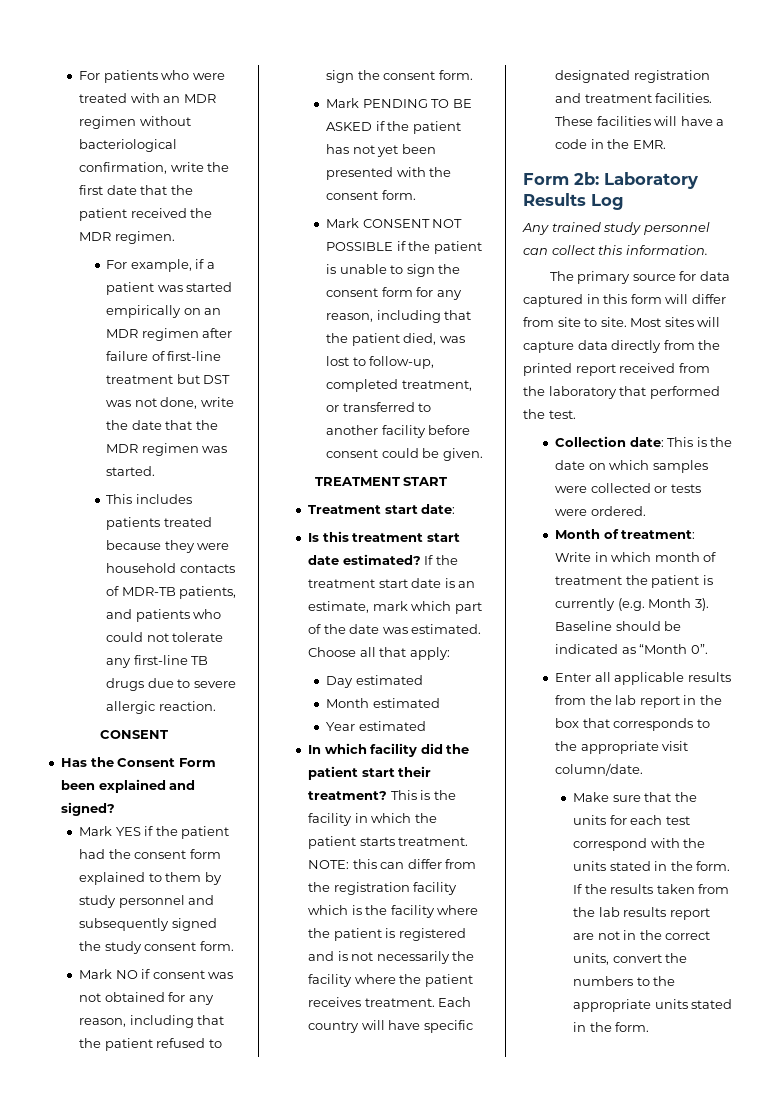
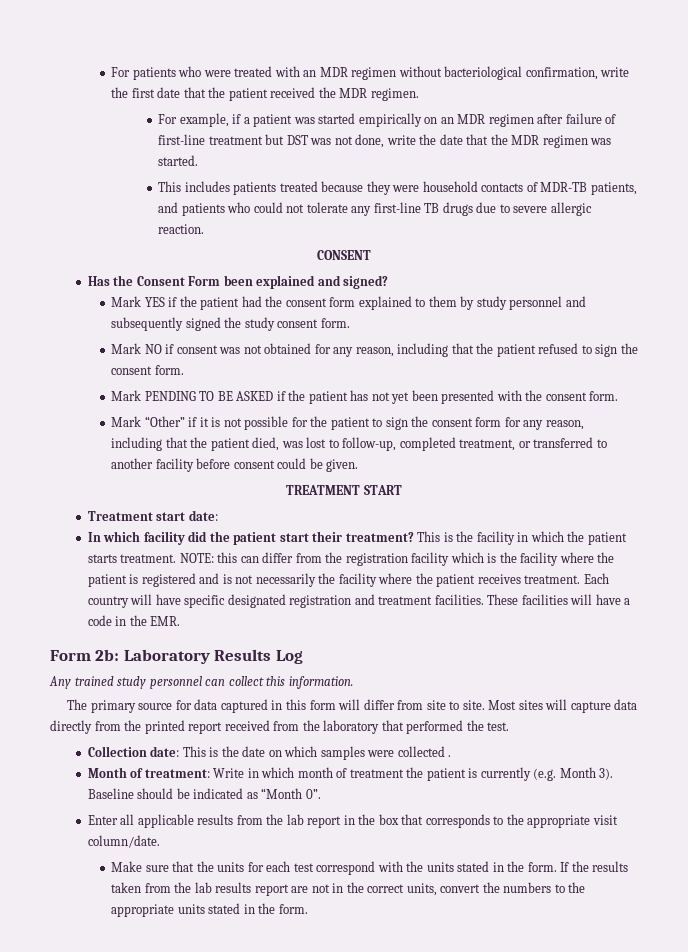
- Mark CONSENT NOT POSSIBLE if the patient is unable to sign the consent form for any reason, including that the patient died, was lost to follow-up, completed treatment, or transferred to another facility before consent could be given.
+ Mark “Other” if it is not possible for the patient to sign the consent form for any reason, including that the patient died, was lost to follow-up, completed treatment, or transferred to another facility before consent could be given.
- Is this treatment start date estimated? If the treatment start date is an estimate, mark which part of the date was estimated. Choose all that apply:
- Day estimated
- Month estimated
- Year estimated
- Collection date: This is the date on which samples were collected or tests were ordered.
+ Collection date: This is the date on which samples were collected .

